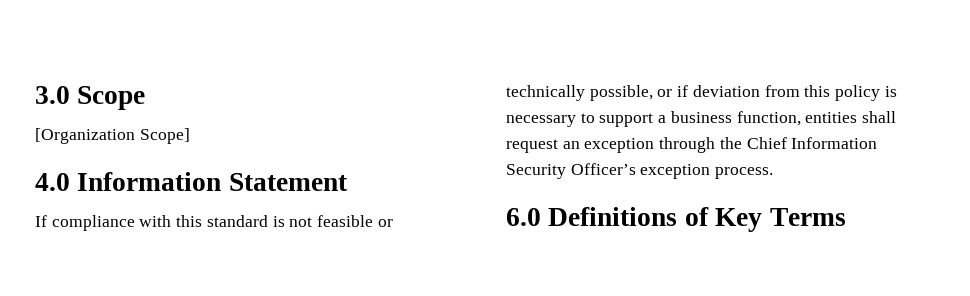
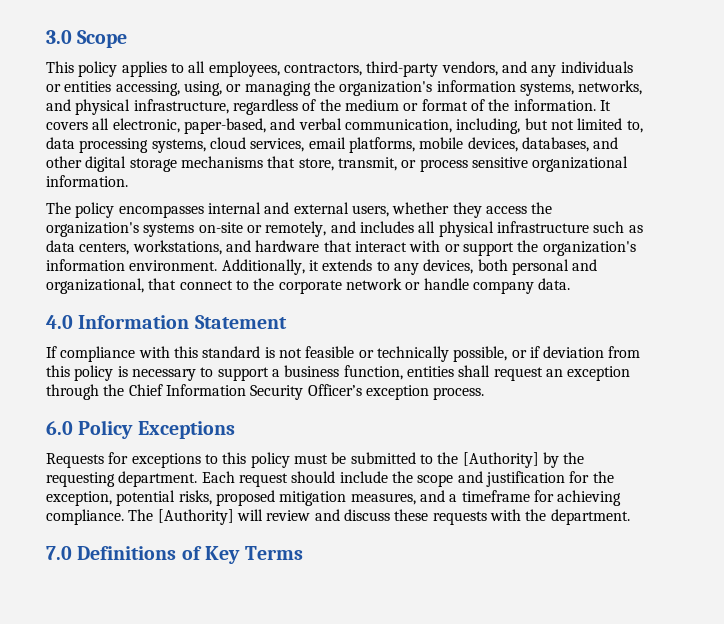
- [Organization Scope]
+ This policy applies to all employees, contractors, third-party vendors, and any individuals or entities accessing, using, or managing the organization's information systems, networks, and physical infrastructure, regardless of the medium or format of the information. It covers all electronic, paper-based, and verbal communication, including, but not limited to, data processing systems, cloud services, email platforms, mobile devices, databases, and other digital storage mechanisms that store, transmit, or process sensitive organizational information.
+ The policy encompasses internal and external users, whether they access the organization's systems on-site or remotely, and includes all physical infrastructure such as data centers, workstations, and hardware that interact with or support the organization's information environment. Additionally, it extends to any devices, both personal and organizational, that connect to the corporate network or handle company data.
- 6.0 Definitions of Key Terms
+ 6.0 Policy Exceptions
+ Requests for exceptions to this policy must be submitted to the [Authority] by the requesting department. Each request should include the scope and justification for the exception, potential risks, proposed mitigation measures, and a timeframe for achieving compliance. The [Authority] will review and discuss these requests with the department.
+ 7.0 Definitions of Key Terms

